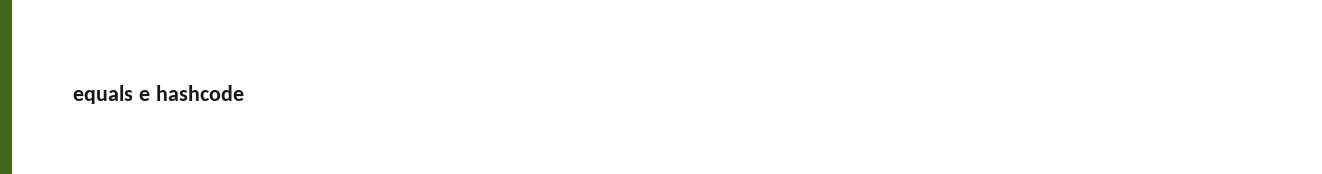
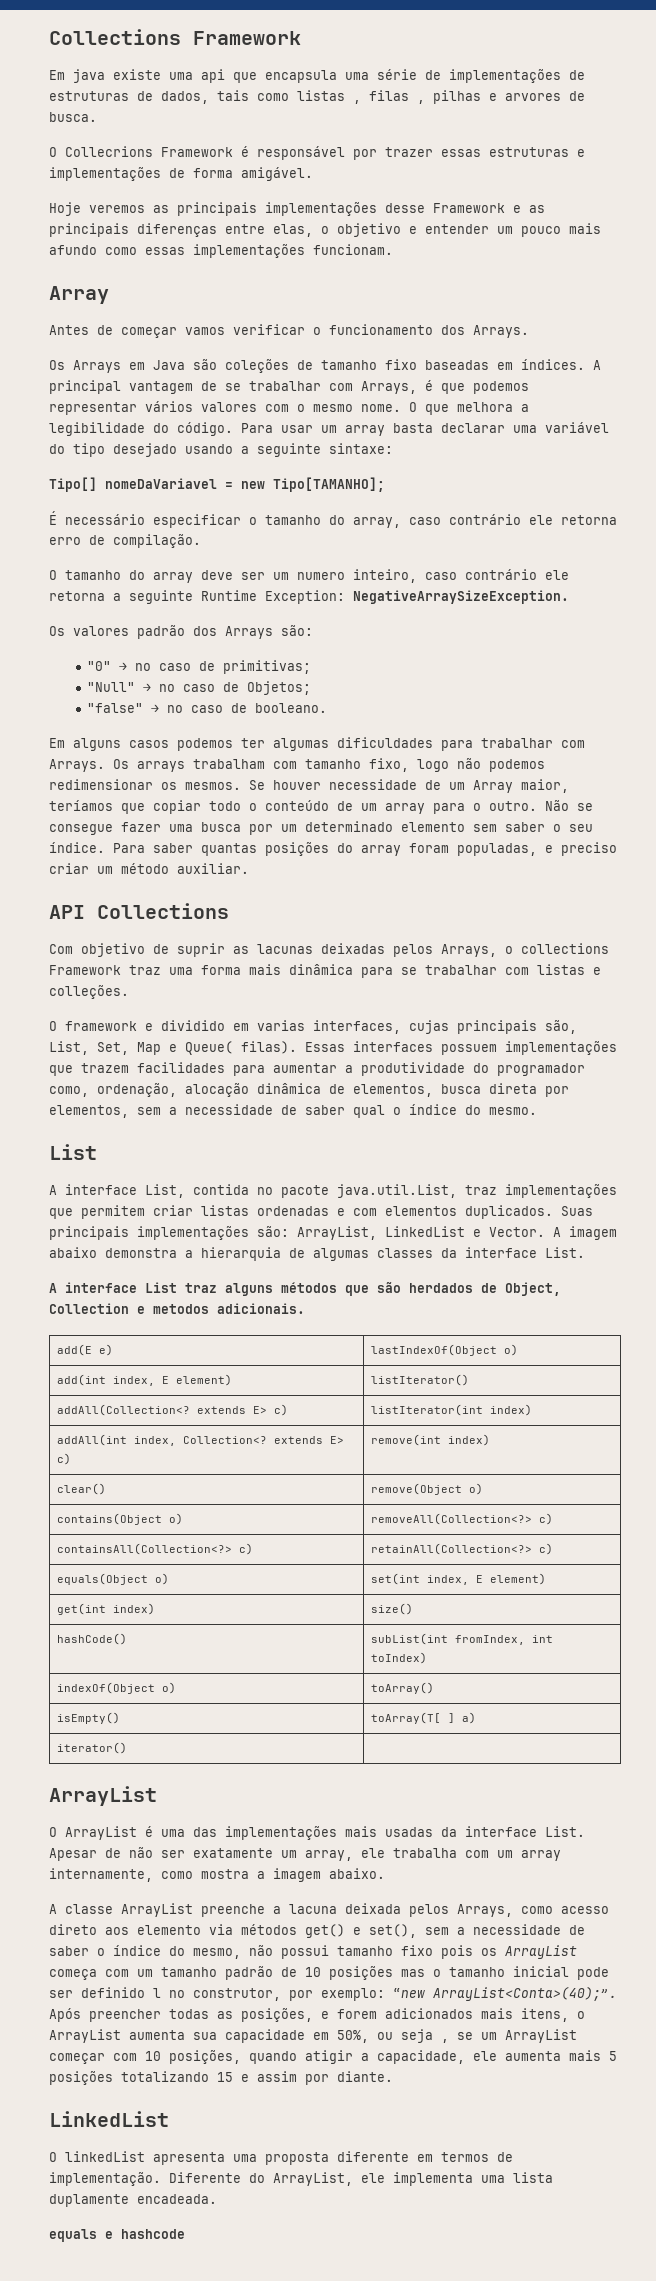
+ Collections Framework
+ Em java existe uma api que encapsula uma série de implementações de estruturas de dados, tais como listas , filas , pilhas e arvores de busca.
+ O Collecrions Framework é responsável por trazer essas estruturas e implementações de forma amigável.
+ Hoje veremos as principais implementações desse Framework e as principais diferenças entre elas, o objetivo e entender um pouco mais afundo como essas implementações funcionam.
+ Array
+ Antes de começar vamos verificar o funcionamento dos Arrays.
+ Os Arrays em Java são coleções de tamanho fixo baseadas em índices. A principal vantagem de se trabalhar com Arrays, é que podemos representar vários valores com o mesmo nome. O que melhora a legibilidade do código. Para usar um array basta declarar uma variável do tipo desejado usando a seguinte sintaxe:
+ Tipo[] nomeDaVariavel = new Tipo[TAMANHO];
+ É necessário especificar o tamanho do array, caso contrário ele retorna erro de compilação.
+ O tamanho do array deve ser um numero inteiro, caso contrário ele retorna a seguinte Runtime Exception: NegativeArraySizeException.
+ Os valores padrão dos Arrays são:
+ "0" → no caso de primitivas;
+ "Null" → no caso de Objetos;
+ "false" → no caso de booleano.
+ Em alguns casos podemos ter algumas dificuldades para trabalhar com Arrays. Os arrays trabalham com tamanho fixo, logo não podemos redimensionar os mesmos. Se houver necessidade de um Array maior, teríamos que copiar todo o conteúdo de um array para o outro. Não se consegue fazer uma busca por um determinado elemento sem saber o seu índice. Para saber quantas posições do array foram populadas, e preciso criar um método auxiliar.
+ API Collections
+ Com objetivo de suprir as lacunas deixadas pelos Arrays, o collections Framework traz uma forma mais dinâmica para se trabalhar com listas e colleções.
+ O framework e dividido em varias interfaces, cujas principais são, List, Set, Map e Queue( filas). Essas interfaces possuem implementações que trazem facilidades para aumentar a produtividade do programador como, ordenação, alocação dinâmica de elementos, busca direta por elementos, sem a necessidade de saber qual o índice do mesmo.
+ List
+ A interface List, contida no pacote java.util.List, traz implementações que permitem criar listas ordenadas e com elementos duplicados. Suas principais implementações são: ArrayList, LinkedList e Vector. A imagem abaixo demonstra a hierarquia de algumas classes da interface List.
+ A interface List traz alguns métodos que são herdados de Object, Collection e metodos adicionais.
+ add(E e) | lastIndexOf(Object o)
+ add(int index, E element) | listIterator()
+ addAll(Collection<? extends E> c) | listIterator(int index)
+ addAll(int index, Collection<? extends E> c) | remove(int index)
+ clear() | remove(Object o)
+ contains(Object o) | removeAll(Collection<?> c)
+ containsAll(Collection<?> c) | retainAll(Collection<?> c)
+ equals(Object o) | set(int index, E element)
+ get(int index) | size()
+ hashCode() | subList(int fromIndex, int toIndex)
+ indexOf(Object o) | toArray()
+ isEmpty() | toArray(T[ ] a)
+ iterator() |
+ ArrayList
+ O ArrayList é uma das implementações mais usadas da interface List. Apesar de não ser exatamente um array, ele trabalha com um array internamente, como mostra a imagem abaixo.
+ A classe ArrayList preenche a lacuna deixada pelos Arrays, como acesso direto aos elemento via métodos get() e set(), sem a necessidade de saber o índice do mesmo, não possui tamanho fixo pois os ArrayList começa com um tamanho padrão de 10 posições mas o tamanho inicial pode ser definido l no construtor, por exemplo: “new ArrayList<Conta>(40);”. Após preencher todas as posições, e forem adicionados mais itens, o ArrayList aumenta sua capacidade em 50%, ou seja , se um ArrayList começar com 10 posições, quando atigir a capacidade, ele aumenta mais 5 posições totalizando 15 e assim por diante.
+ LinkedList
+ O linkedList apresenta uma proposta diferente em termos de implementação. Diferente do ArrayList, ele implementa uma lista duplamente encadeada.

